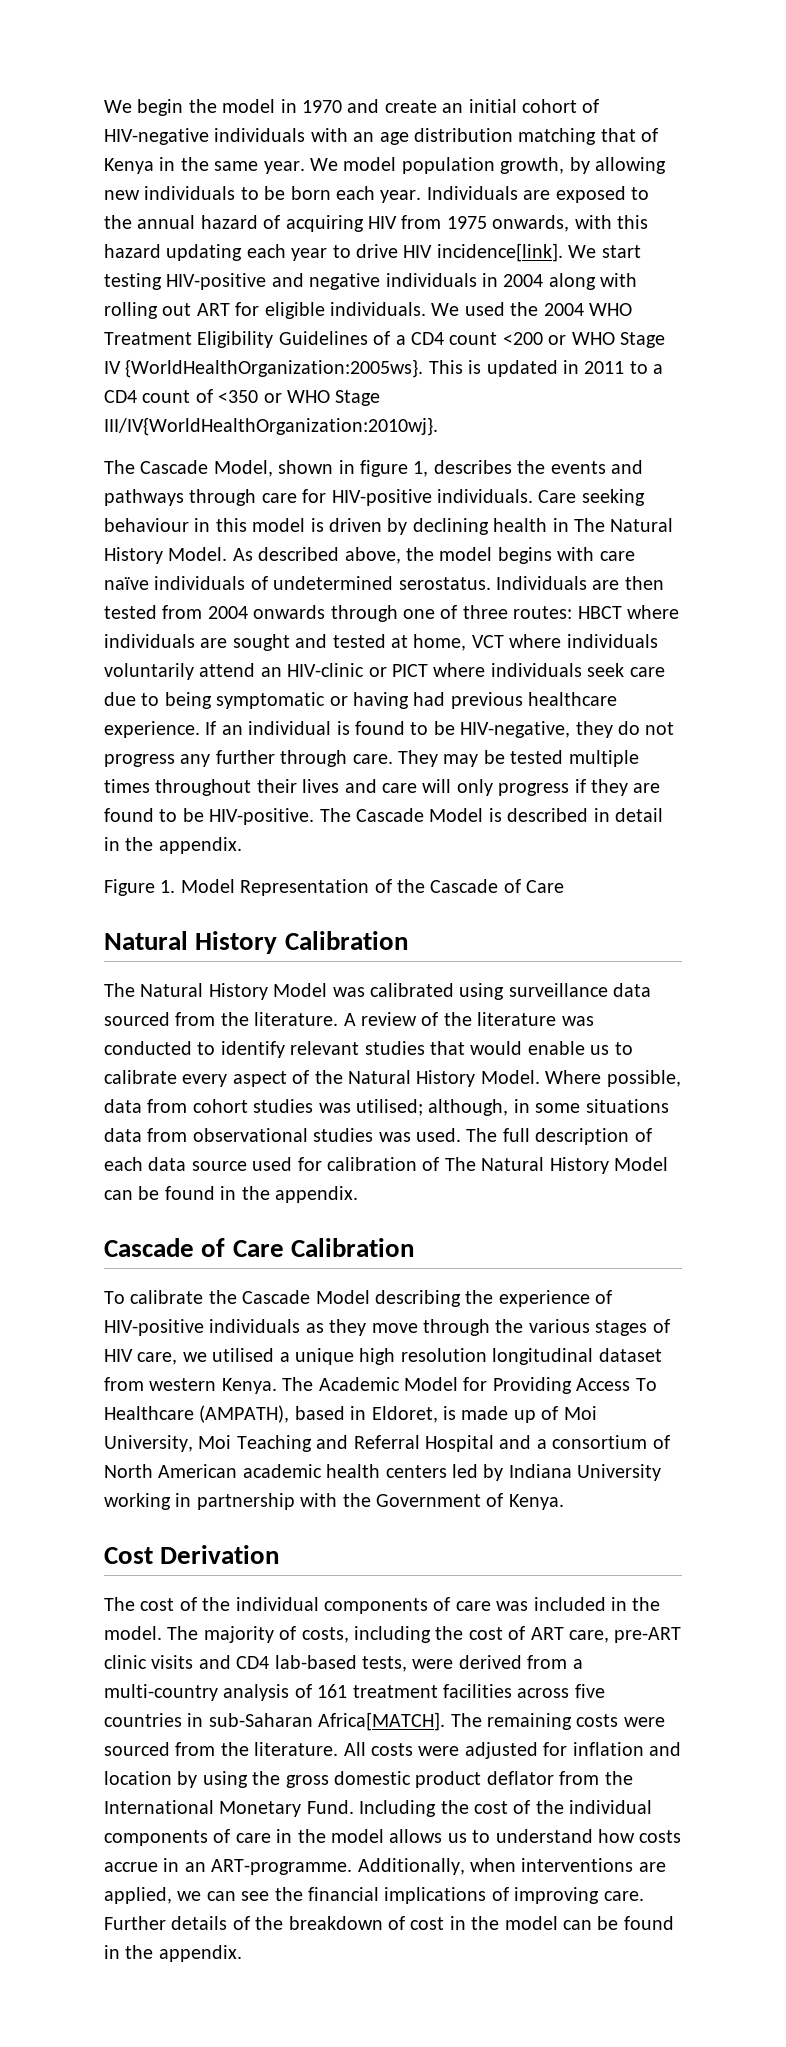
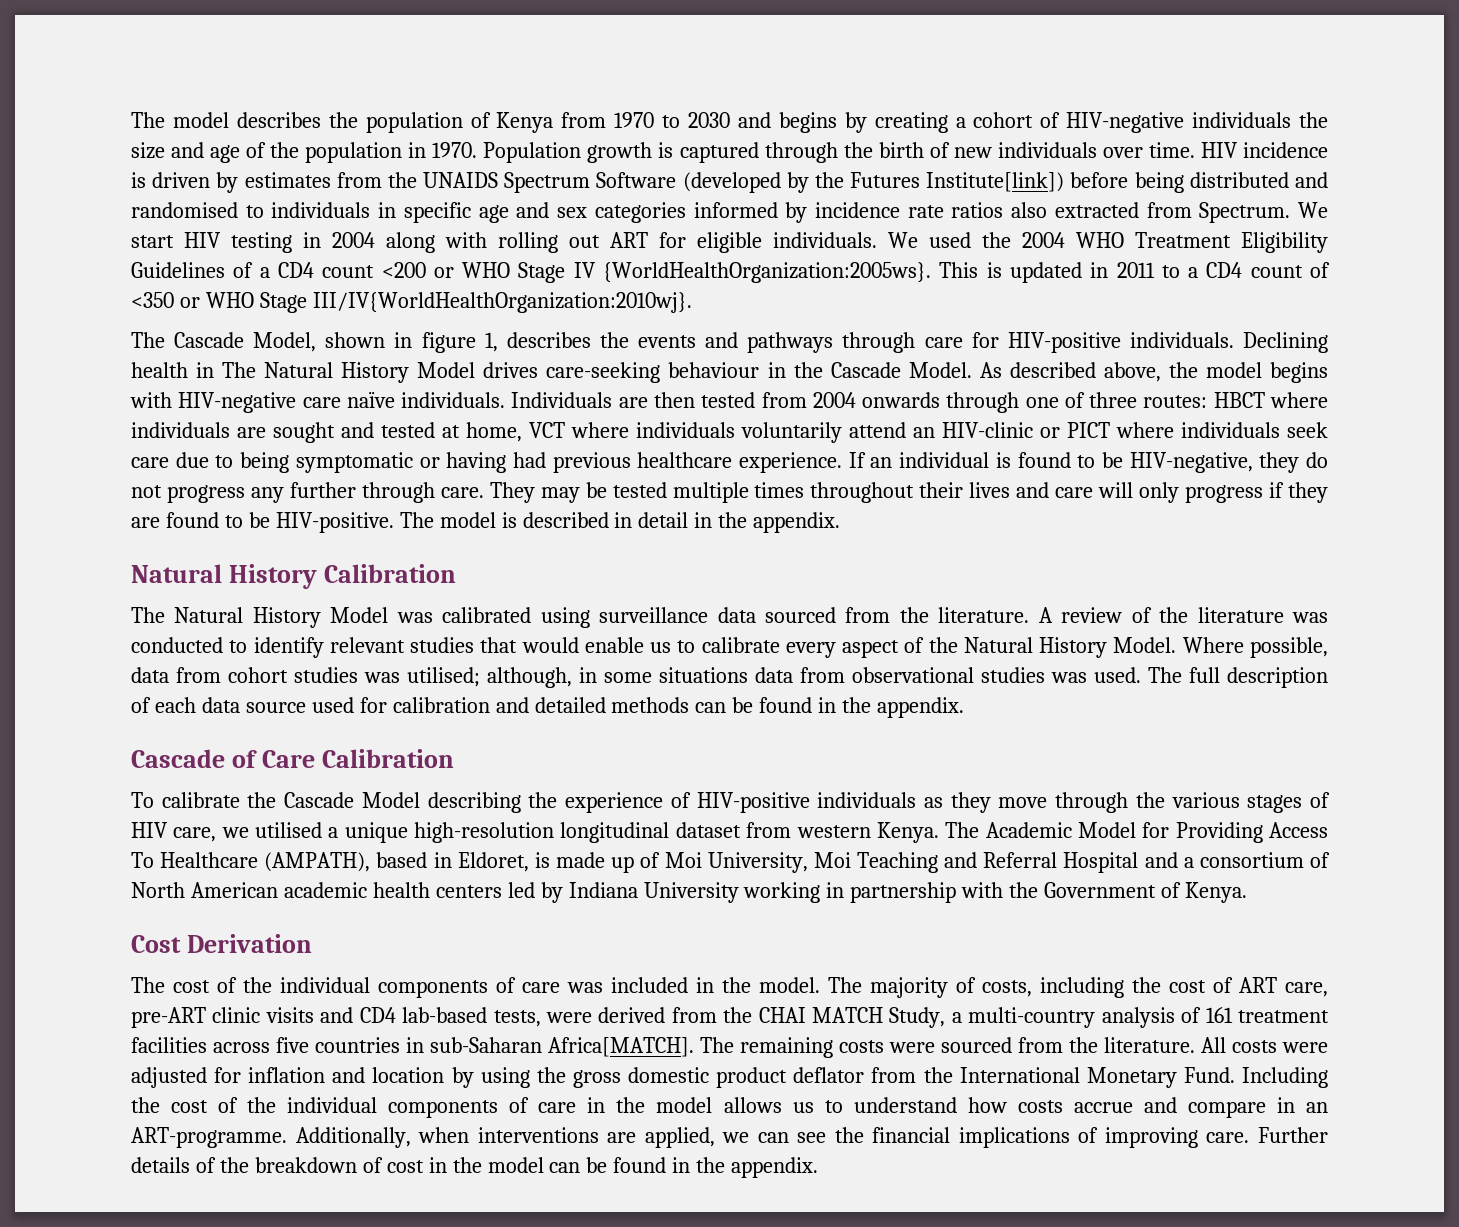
- We begin the model in 1970 and create an initial cohort of HIV-negative individuals with an age distribution matching that of Kenya in the same year. We model population growth, by allowing new individuals to be born each year. Individuals are exposed to the annual hazard of acquiring HIV from 1975 onwards, with this hazard updating each year to drive HIV incidence[link]. We start testing HIV-positive and negative individuals in 2004 along with rolling out ART for eligible individuals.
+ The model describes the population of Kenya from 1970 to 2030 and begins by creating a cohort of HIV-negative individuals the size and age of the population in 1970. Population growth is captured through the birth of new individuals over time. HIV incidence is driven by estimates from the UNAIDS Spectrum Software (developed by the Futures Institute[link]) before being distributed and randomised to individuals in specific age and sex categories informed by incidence rate ratios also extracted from Spectrum. We start HIV testing in 2004 along with rolling out ART for eligible individuals.
- Care seeking behaviour in this model is driven by declining health in The Natural History Model.
+ Declining health in The Natural History Model drives care-seeking behaviour in the Cascade Model.
- As described above, the model begins with care naïve individuals of undetermined serostatus.
+ As described above, the model begins with HIV-negative care naïve individuals.
- The Cascade Model is described in detail in the appendix.
+ The model is described in detail in the appendix.
- Figure 1. Model Representation of the Cascade of Care
- The full description of each data source used for calibration of The Natural History Model can be found in the appendix.
+ The full description of each data source used for calibration and detailed methods can be found in the appendix.
- To calibrate the Cascade Model describing the experience of HIV-positive individuals as they move through the various stages of HIV care, we utilised a unique high resolution longitudinal dataset from western Kenya.
+ To calibrate the Cascade Model describing the experience of HIV-positive individuals as they move through the various stages of HIV care, we utilised a unique high-resolution longitudinal dataset from western Kenya.
- The majority of costs, including the cost of ART care, pre-ART clinic visits and CD4 lab-based tests, were derived from a multi-country analysis of 161 treatment facilities across five countries in sub-Saharan Africa[MATCH].
+ The majority of costs, including the cost of ART care, pre-ART clinic visits and CD4 lab-based tests, were derived from the CHAI MATCH Study, a multi-country analysis of 161 treatment facilities across five countries in sub-Saharan Africa[MATCH].
- Including the cost of the individual components of care in the model allows us to understand how costs accrue in an ART-programme.
+ Including the cost of the individual components of care in the model allows us to understand how costs accrue and compare in an ART-programme.

